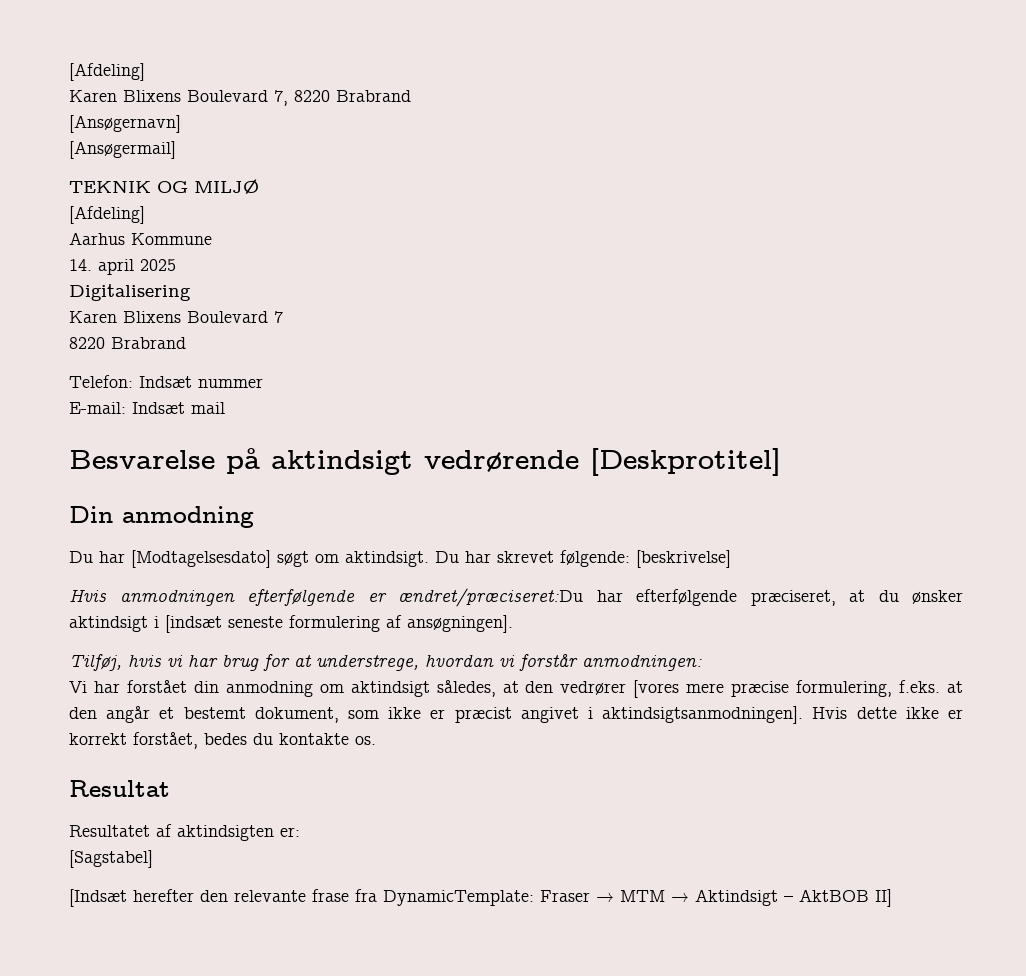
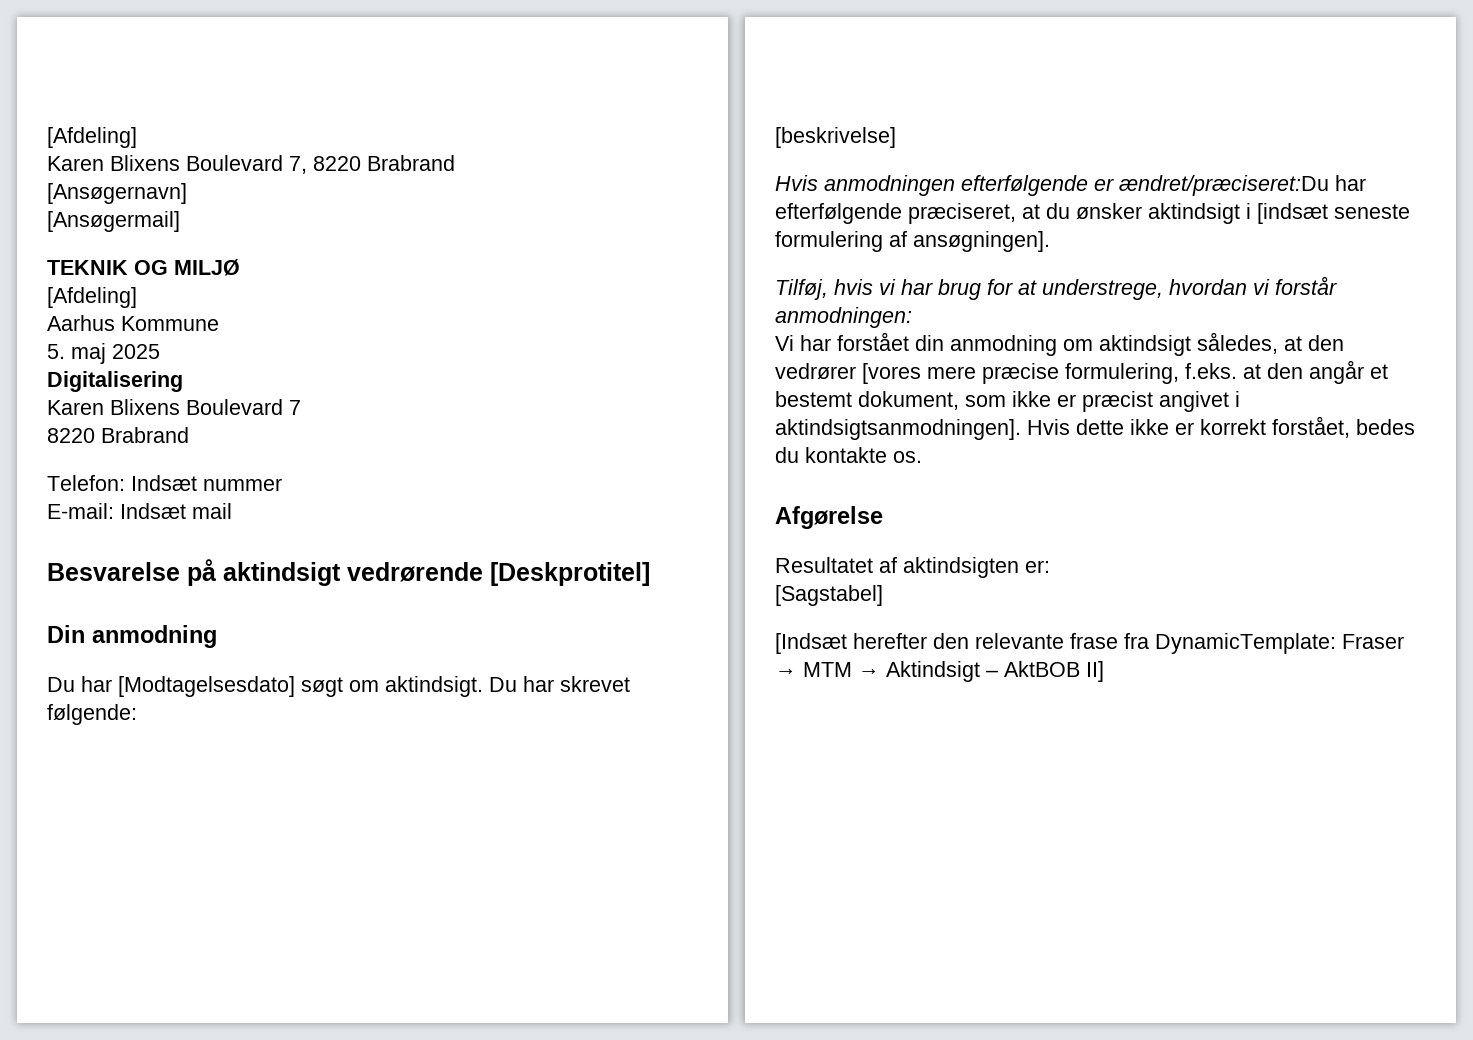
- 14. april 2025
+ 5. maj 2025
- Du har skrevet følgende: [beskrivelse]
+ Du har skrevet følgende:
+ [beskrivelse]
- Resultat
+ Afgørelse

